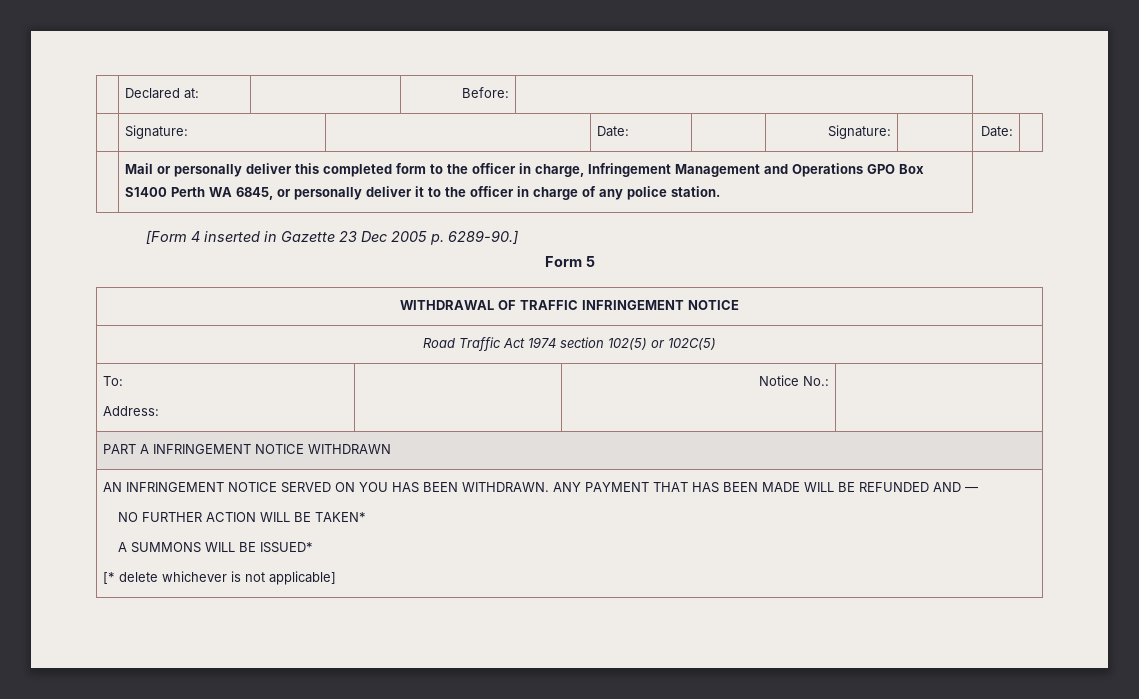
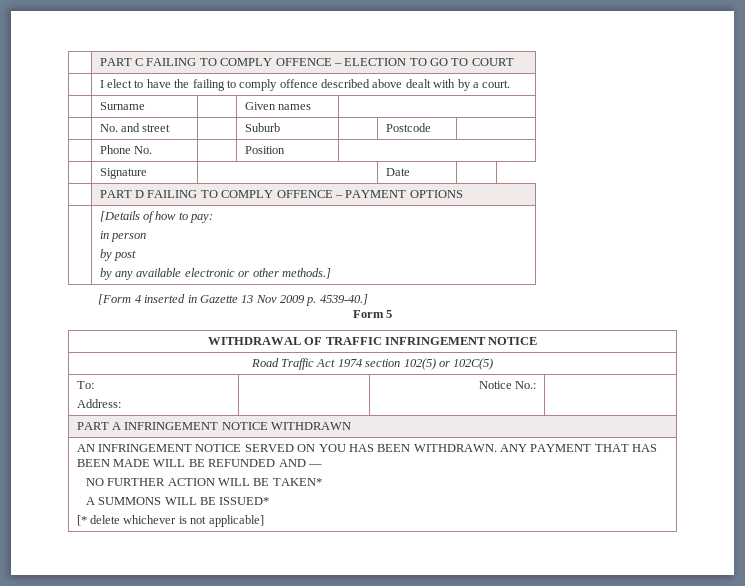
- | Declared at: | | Before: |
- | Signature: | | Date: | | Signature: | | Date: |
- | Mail or personally deliver this completed form to the officer in charge, Infringement Management and Operations GPO Box S1400 Perth WA 6845, or personally deliver it to the officer in charge of any police station.
+ | PART C FAILING TO COMPLY OFFENCE – ELECTION TO GO TO COURT
+ | I elect to have the failing to comply offence described above dealt with by a court.
+ | Surname | | Given names |
+ | No. and street | | Suburb | | Postcode |
+ | Phone No. | | Position |
+ | Signature | | Date |
+ | PART D FAILING TO COMPLY OFFENCE – PAYMENT OPTIONS
+ | [Details of how to pay:
+ in person
+ by post
+ by any available electronic or other methods.]
- [Form 4 inserted in Gazette 23 Dec 2005 p. 6289-90.]
+ [Form 4 inserted in Gazette 13 Nov 2009 p. 4539-40.]

